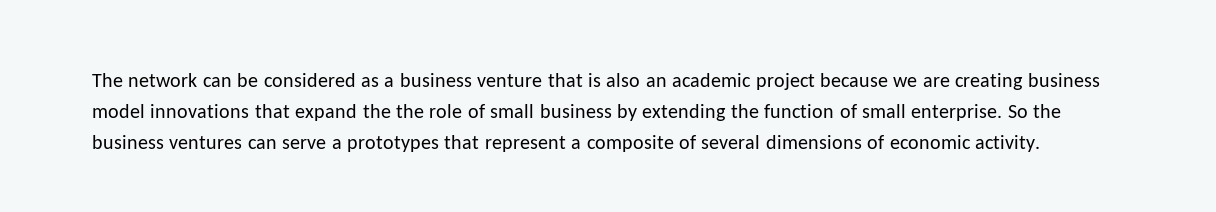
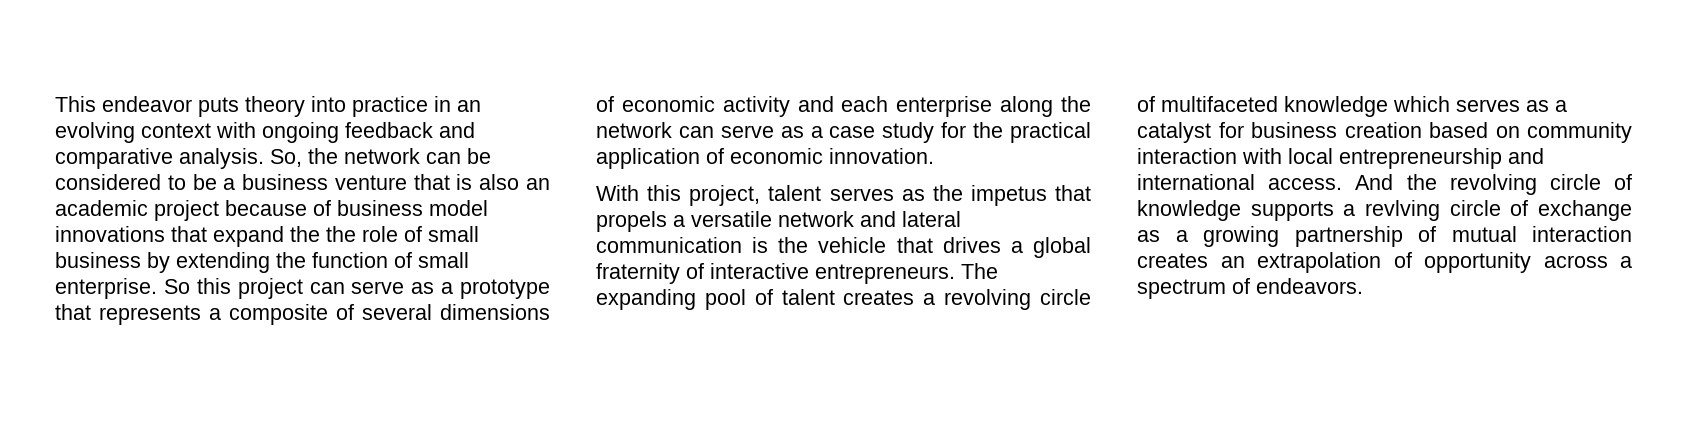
- The network can be considered as a business venture that is also an academic project because we are creating business model innovations that expand the the role of small business by extending the function of small enterprise.
+ This endeavor puts theory into practice in an evolving context with ongoing feedback and comparative analysis. So, the network can be considered to be a business venture that is also an academic project because of business model innovations that expand the the role of small business by extending the function of small enterprise.
- So the business ventures can serve a prototypes that represent a composite of several dimensions of economic activity.
+ So this project can serve as a prototype that represents a composite of several dimensions of economic activity and each enterprise along the network can serve as a case study for the practical application of economic innovation.
+ With this project, talent serves as the impetus that propels a versatile network and lateral communication is the vehicle that drives a global fraternity of interactive entrepreneurs. The expanding pool of talent creates a revolving circle of multifaceted knowledge which serves as a catalyst for business creation based on community interaction with local entrepreneurship and international access. And the revolving circle of knowledge supports a revlving circle of exchange as a growing partnership of mutual interaction creates an extrapolation of opportunity across a spectrum of endeavors.

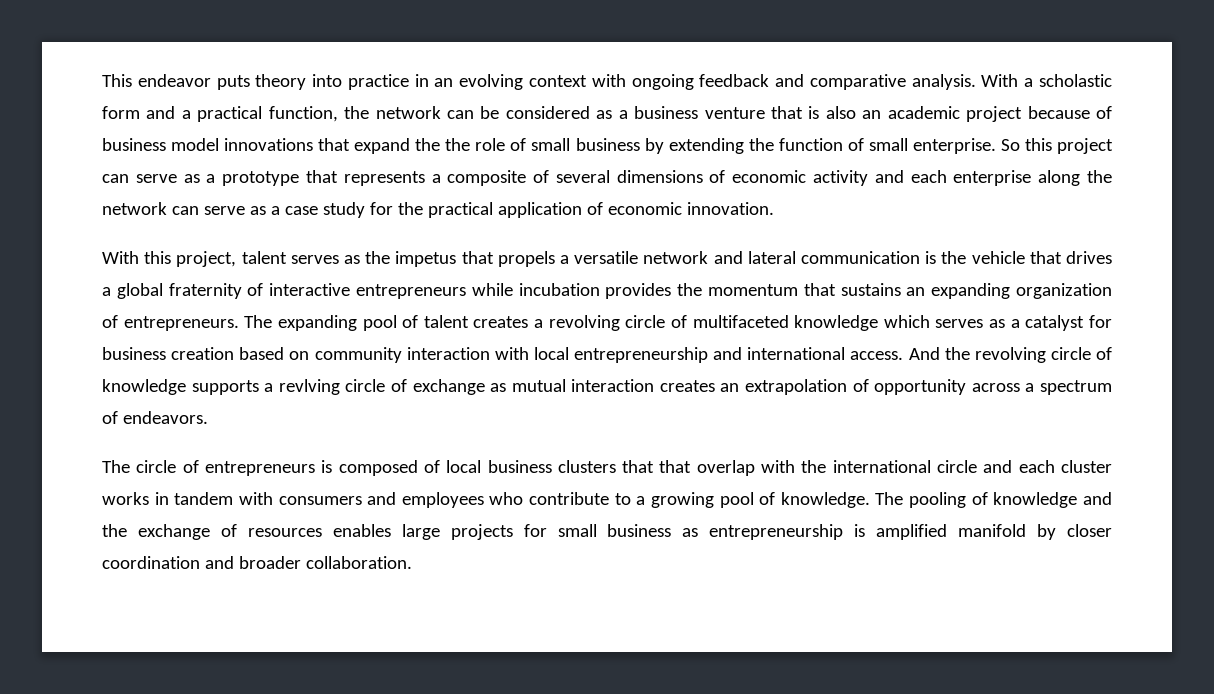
- So, the network can be considered to be a business venture that is also an academic project because of business model innovations that expand the the role of small business by extending the function of small enterprise.
+ With a scholastic form and a practical function, the network can be considered as a business venture that is also an academic project because of business model innovations that expand the the role of small business by extending the function of small enterprise.
- With this project, talent serves as the impetus that propels a versatile network and lateral communication is the vehicle that drives a global fraternity of interactive entrepreneurs.
+ With this project, talent serves as the impetus that propels a versatile network and lateral communication is the vehicle that drives a global fraternity of interactive entrepreneurs while incubation provides the momentum that sustains an expanding organization of entrepreneurs.
- And the revolving circle of knowledge supports a revlving circle of exchange as a growing partnership of mutual interaction creates an extrapolation of opportunity across a spectrum of endeavors.
+ And the revolving circle of knowledge supports a revlving circle of exchange as mutual interaction creates an extrapolation of opportunity across a spectrum of endeavors.
+ The circle of entrepreneurs is composed of local business clusters that that overlap with the international circle and each cluster works in tandem with consumers and employees who contribute to a growing pool of knowledge. The pooling of knowledge and the exchange of resources enables large projects for small business as entrepreneurship is amplified manifold by closer coordination and broader collaboration.

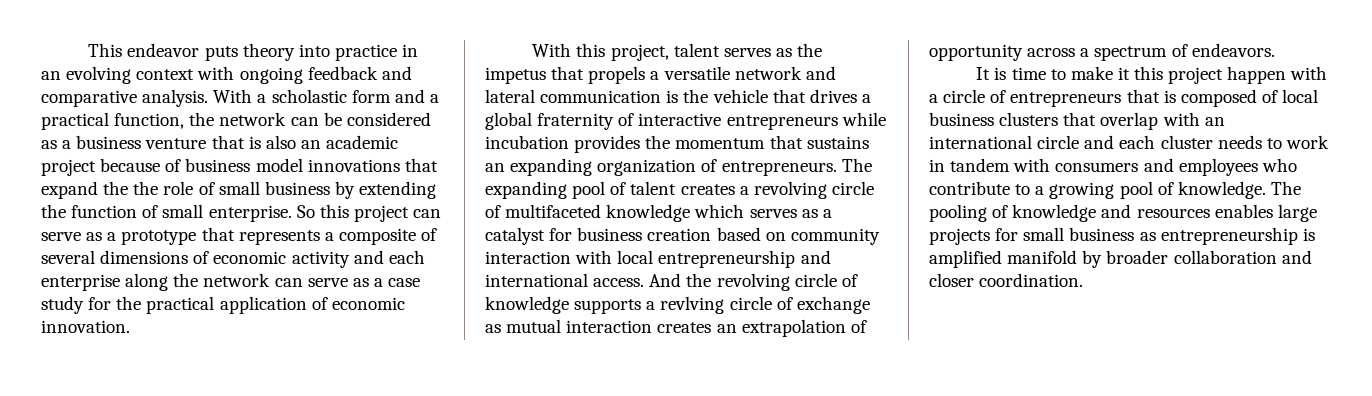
- The circle of entrepreneurs is composed of local business clusters that that overlap with the international circle and each cluster works in tandem with consumers and employees who contribute to a growing pool of knowledge.
+ It is time to make it this project happen with a circle of entrepreneurs that is composed of local business clusters that overlap with an international circle and each cluster needs to work in tandem with consumers and employees who contribute to a growing pool of knowledge.
- The pooling of knowledge and the exchange of resources enables large projects for small business as entrepreneurship is amplified manifold by closer coordination and broader collaboration.
+ The pooling of knowledge and resources enables large projects for small business as entrepreneurship is amplified manifold by broader collaboration and closer coordination.

